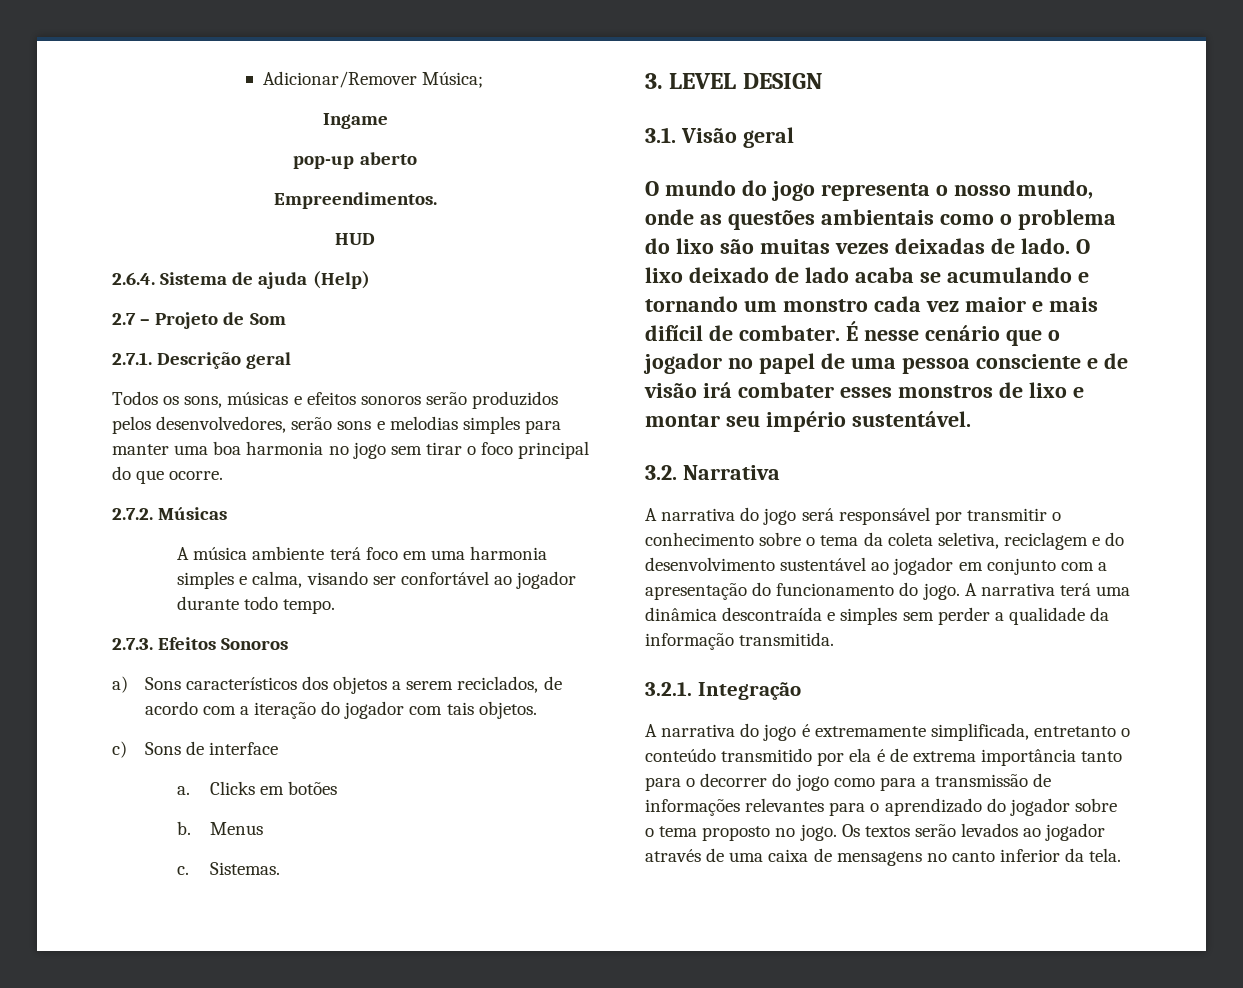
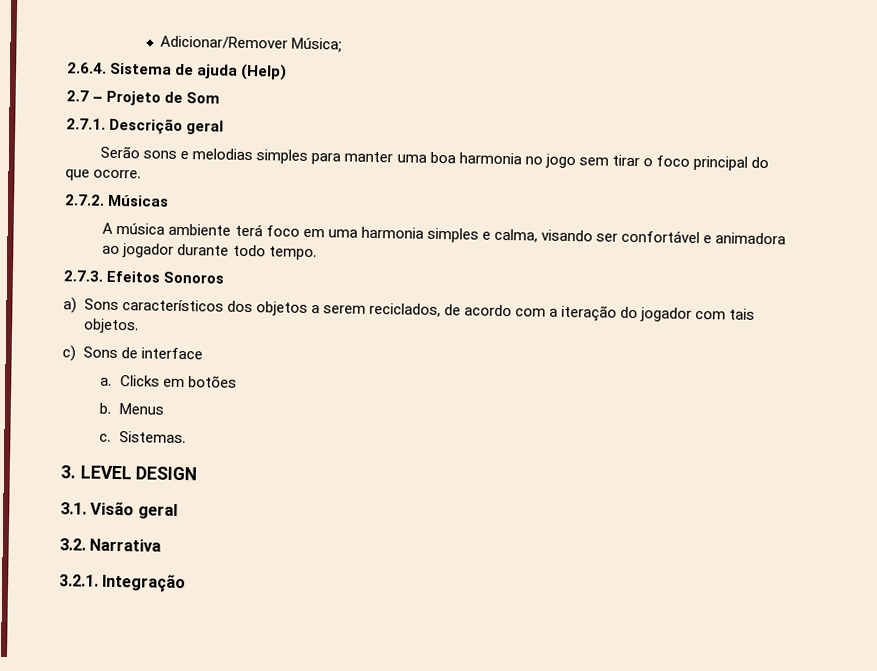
- Ingame
- pop-up aberto
- Empreendimentos.
- HUD
- Todos os sons, músicas e efeitos sonoros serão produzidos pelos desenvolvedores, serão sons e melodias simples para manter uma boa harmonia no jogo sem tirar o foco principal do que ocorre.
+ Serão sons e melodias simples para manter uma boa harmonia no jogo sem tirar o foco principal do que ocorre.
- A música ambiente terá foco em uma harmonia simples e calma, visando ser confortável ao jogador durante todo tempo.
+ A música ambiente terá foco em uma harmonia simples e calma, visando ser confortável e animadora ao jogador durante todo tempo.
- O mundo do jogo representa o nosso mundo, onde as questões ambientais como o problema do lixo são muitas vezes deixadas de lado. O lixo deixado de lado acaba se acumulando e tornando um monstro cada vez maior e mais difícil de combater. É nesse cenário que o jogador no papel de uma pessoa consciente e de visão irá combater esses monstros de lixo e montar seu império sustentável.
  3.2. Narrativa
- A narrativa do jogo será responsável por transmitir o conhecimento sobre o tema da coleta seletiva, reciclagem e do desenvolvimento sustentável ao jogador em conjunto com a apresentação do funcionamento do jogo. A narrativa terá uma dinâmica descontraída e simples sem perder a qualidade da informação transmitida.
  3.2.1. Integração
- A narrativa do jogo é extremamente simplificada, entretanto o conteúdo transmitido por ela é de extrema importância tanto para o decorrer do jogo como para a transmissão de informações relevantes para o aprendizado do jogador sobre o tema proposto no jogo. Os textos serão levados ao jogador através de uma caixa de mensagens no canto inferior da tela.

